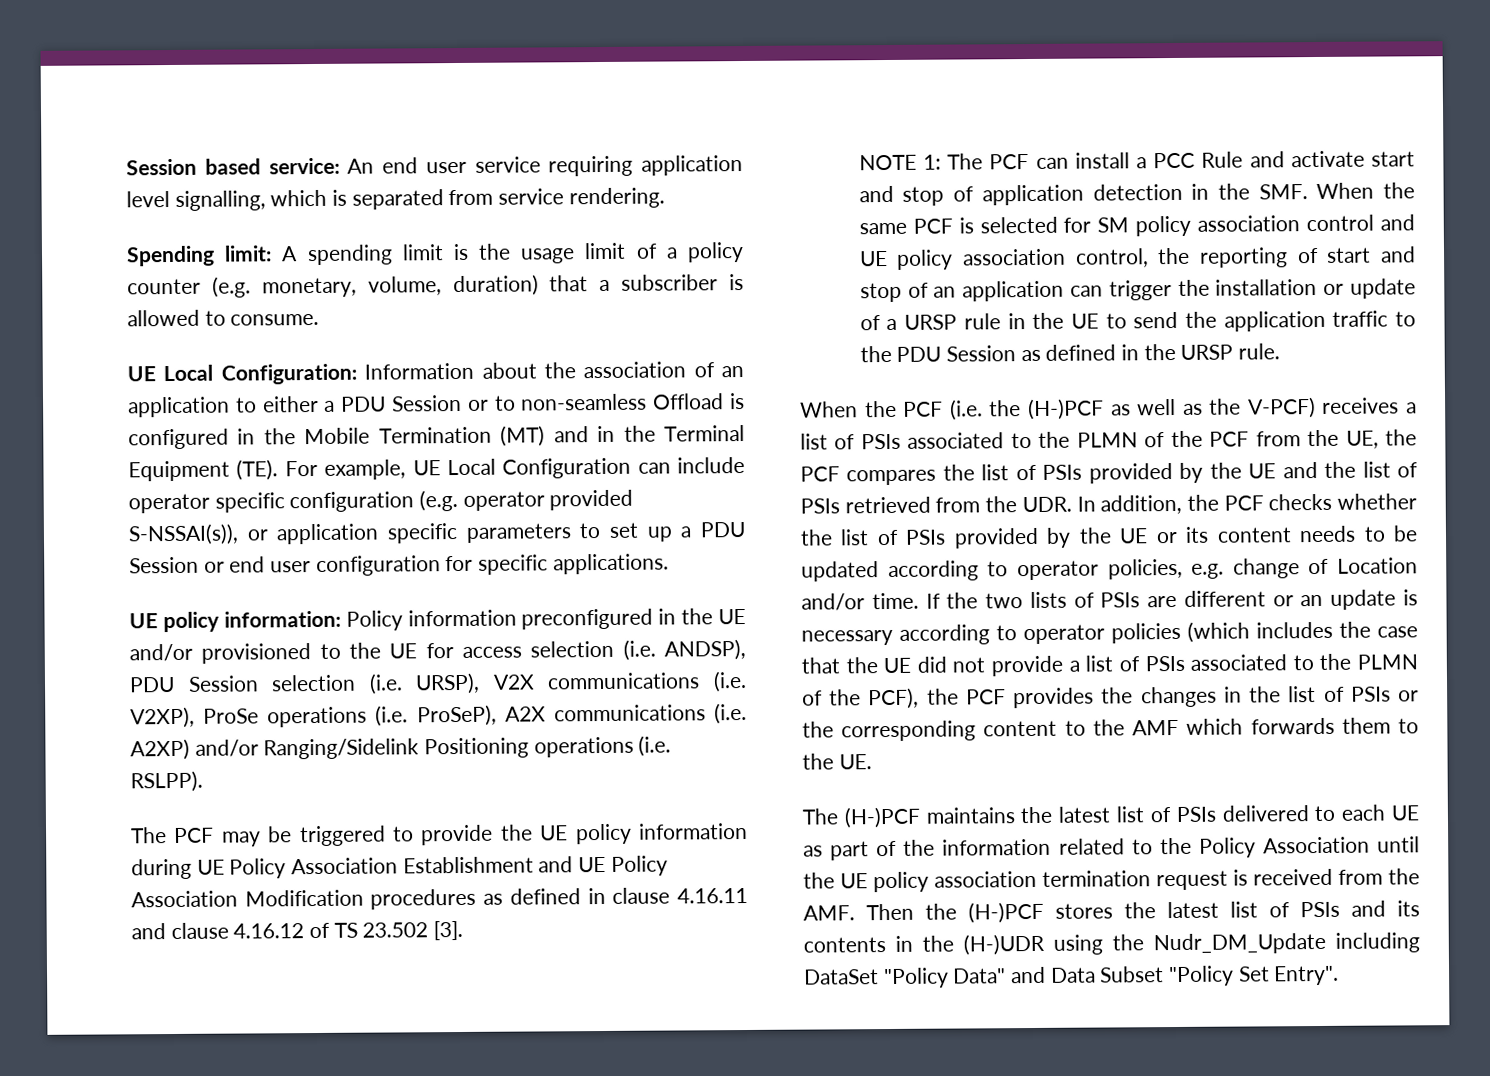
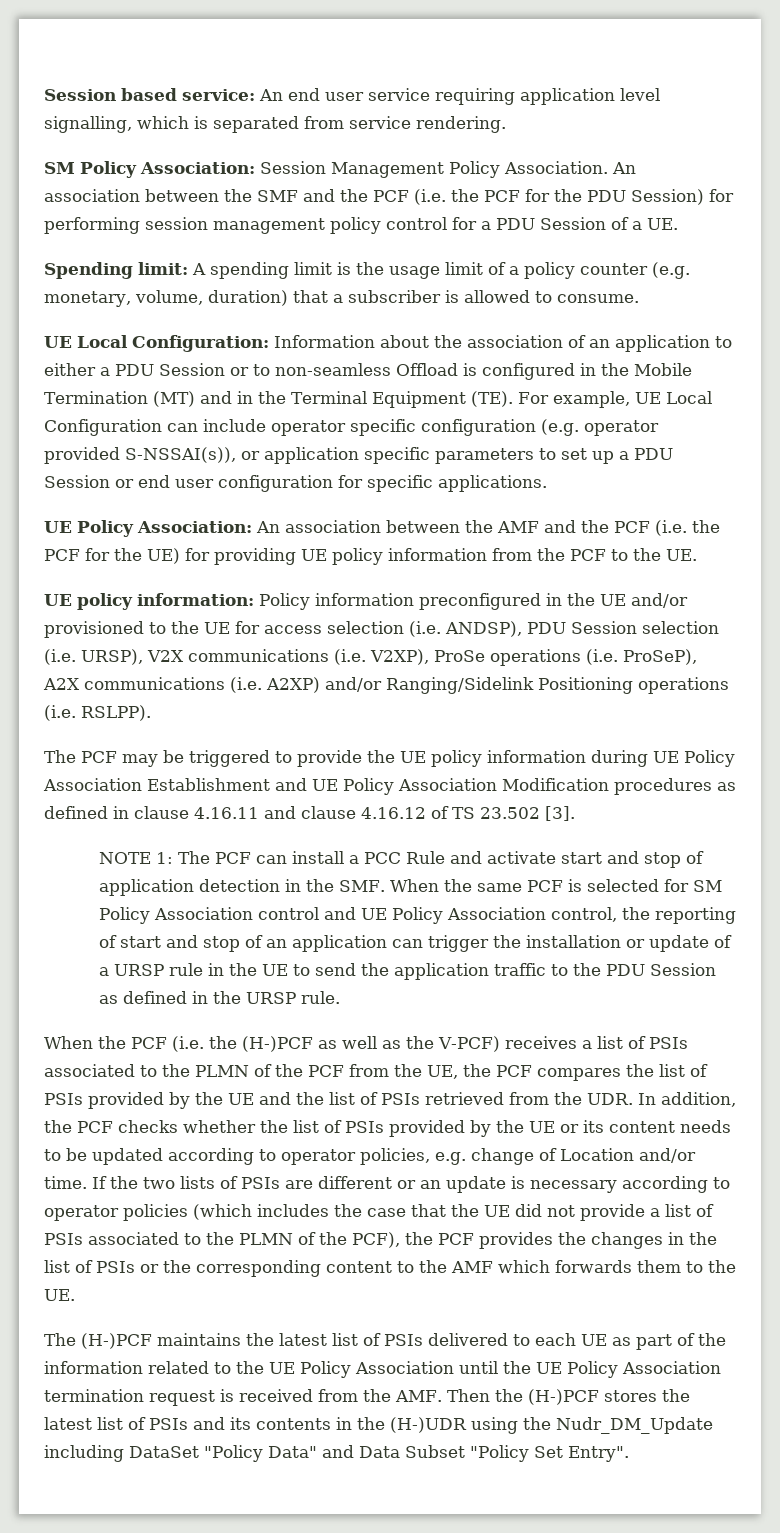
+ SM Policy Association: Session Management Policy Association. An association between the SMF and the PCF (i.e. the PCF for the PDU Session) for performing session management policy control for a PDU Session of a UE.
+ UE Policy Association: An association between the AMF and the PCF (i.e. the PCF for the UE) for providing UE policy information from the PCF to the UE.
- The PCF can install a PCC Rule and activate start and stop of application detection in the SMF. When the same PCF is selected for SM policy association control and UE policy association control, the reporting of start and stop of an application can trigger the installation or update of a URSP rule in the UE to send the application traffic to the PDU Session as defined in the URSP rule.
+ The PCF can install a PCC Rule and activate start and stop of application detection in the SMF. When the same PCF is selected for SM Policy Association control and UE Policy Association control, the reporting of start and stop of an application can trigger the installation or update of a URSP rule in the UE to send the application traffic to the PDU Session as defined in the URSP rule.
- The (H-)PCF maintains the latest list of PSIs delivered to each UE as part of the information related to the Policy Association until the UE policy association termination request is received from the AMF. Then the (H-)PCF stores the latest list of PSIs and its contents in the (H-)UDR using the Nudr_DM_Update including DataSet "Policy Data" and Data Subset "Policy Set Entry".
+ The (H-)PCF maintains the latest list of PSIs delivered to each UE as part of the information related to the UE Policy Association until the UE Policy Association termination request is received from the AMF. Then the (H-)PCF stores the latest list of PSIs and its contents in the (H-)UDR using the Nudr_DM_Update including DataSet "Policy Data" and Data Subset "Policy Set Entry".

